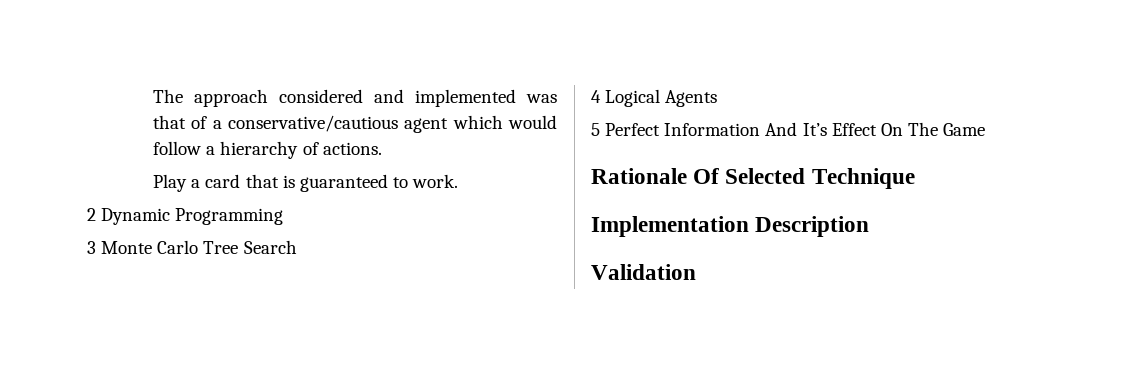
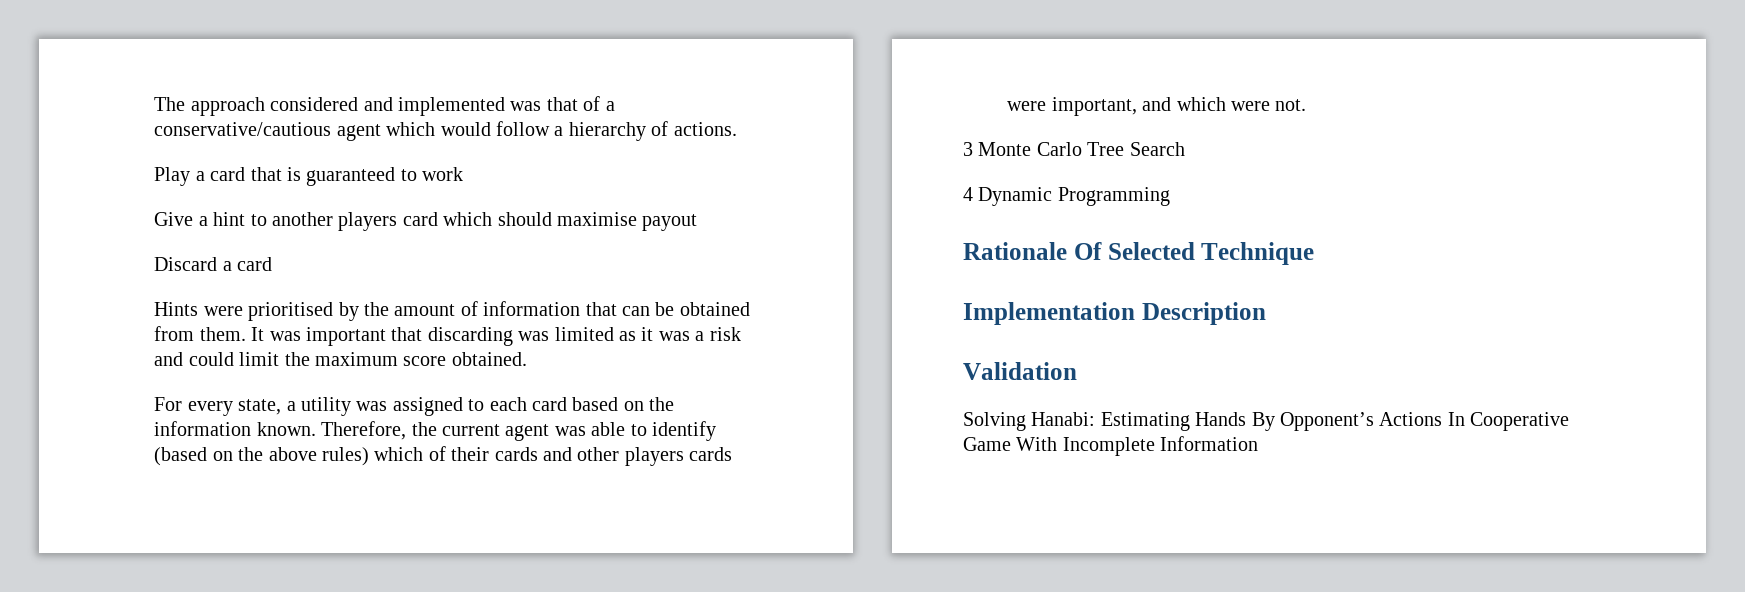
- Play a card that is guaranteed to work.
- 2 Dynamic Programming
+ Play a card that is guaranteed to work
+ Give a hint to another players card which should maximise payout
+ Discard a card
+ Hints were prioritised by the amount of information that can be obtained from them. It was important that discarding was limited as it was a risk and could limit the maximum score obtained.
+ For every state, a utility was assigned to each card based on the information known. Therefore, the current agent was able to identify (based on the above rules) which of their cards and other players cards were important, and which were not.
- 4 Logical Agents
- 5 Perfect Information And It’s Effect On The Game
+ 4 Dynamic Programming
+ Solving Hanabi: Estimating Hands By Opponent’s Actions In Cooperative Game With Incomplete Information

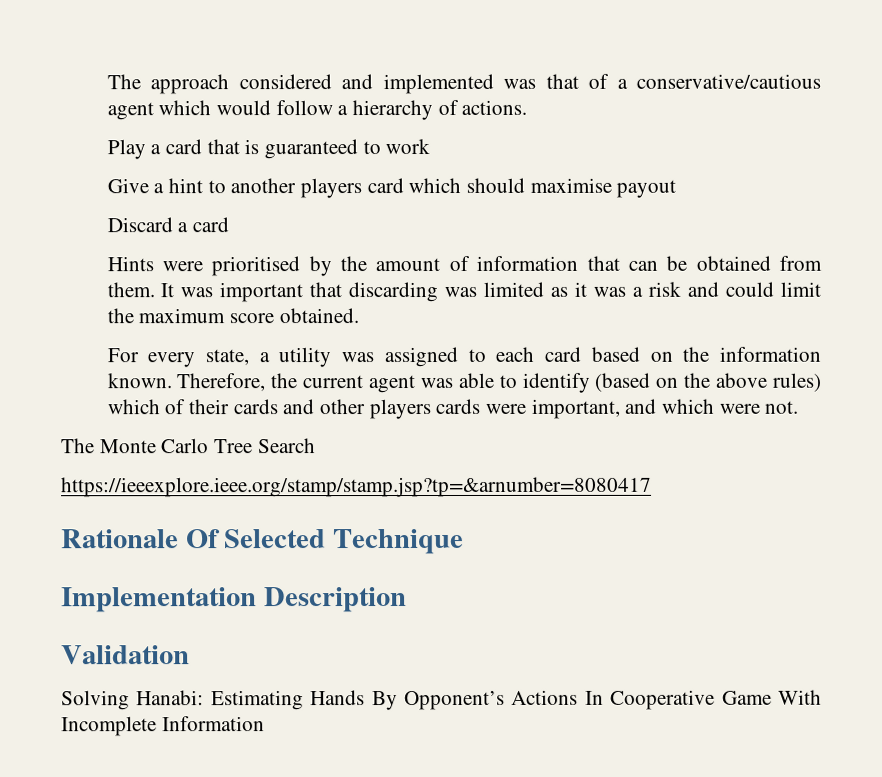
- 3 Monte Carlo Tree Search
+ The Monte Carlo Tree Search
- 4 Dynamic Programming
+ https://ieeexplore.ieee.org/stamp/stamp.jsp?tp=&arnumber=8080417

